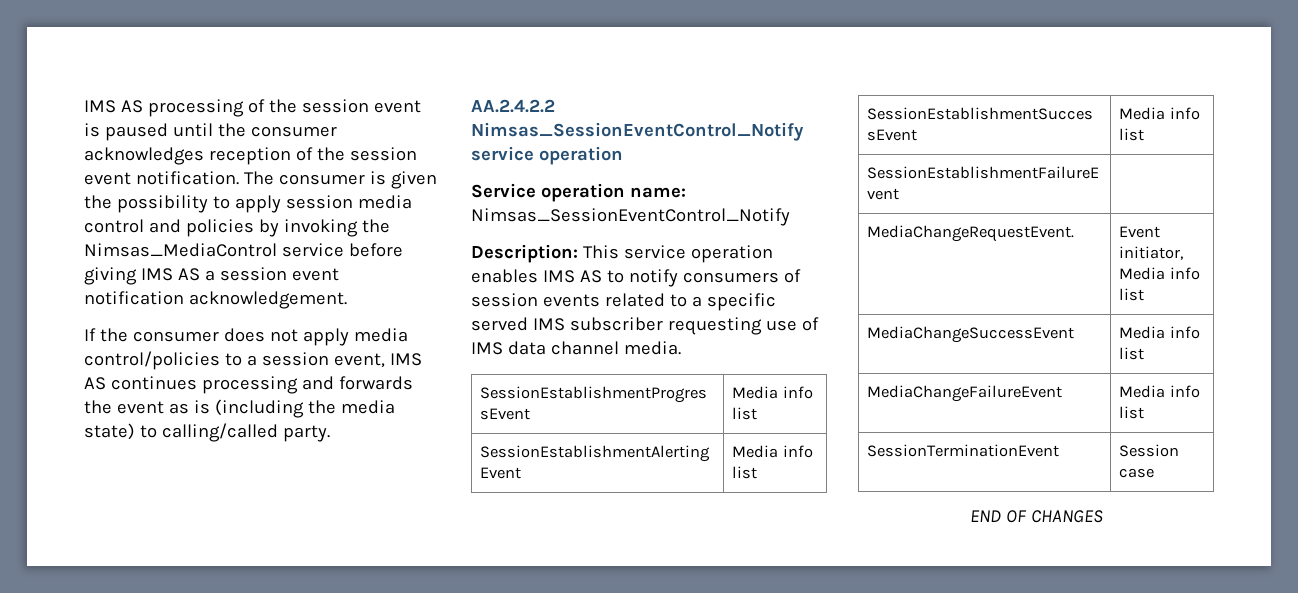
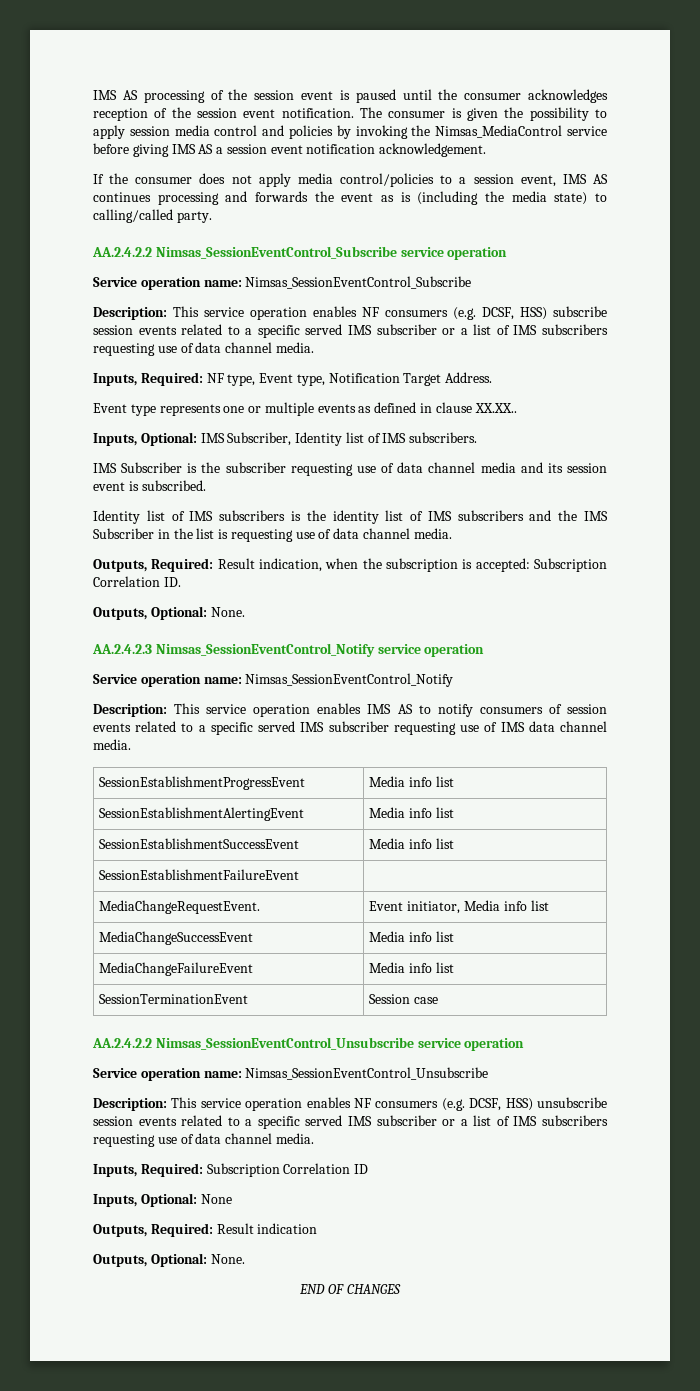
- AA.2.4.2.2 Nimsas_SessionEventControl_Notify service operation
+ AA.2.4.2.2 Nimsas_SessionEventControl_Subscribe service operation
+ Service operation name: Nimsas_SessionEventControl_Subscribe
+ Description: This service operation enables NF consumers (e.g. DCSF, HSS) subscribe session events related to a specific served IMS subscriber or a list of IMS subscribers requesting use of data channel media.
+ Inputs, Required: NF type, Event type, Notification Target Address.
+ Event type represents one or multiple events as defined in clause XX.XX..
+ Inputs, Optional: IMS Subscriber, Identity list of IMS subscribers.
+ IMS Subscriber is the subscriber requesting use of data channel media and its session event is subscribed.
+ Identity list of IMS subscribers is the identity list of IMS subscribers and the IMS Subscriber in the list is requesting use of data channel media.
+ Outputs, Required: Result indication, when the subscription is accepted: Subscription Correlation ID.
+ Outputs, Optional: None.
+ AA.2.4.2.3 Nimsas_SessionEventControl_Notify service operation
+ AA.2.4.2.2 Nimsas_SessionEventControl_Unsubscribe service operation
+ Service operation name: Nimsas_SessionEventControl_Unsubscribe
+ Description: This service operation enables NF consumers (e.g. DCSF, HSS) unsubscribe session events related to a specific served IMS subscriber or a list of IMS subscribers requesting use of data channel media.
+ Inputs, Required: Subscription Correlation ID
+ Inputs, Optional: None
+ Outputs, Required: Result indication
+ Outputs, Optional: None.

